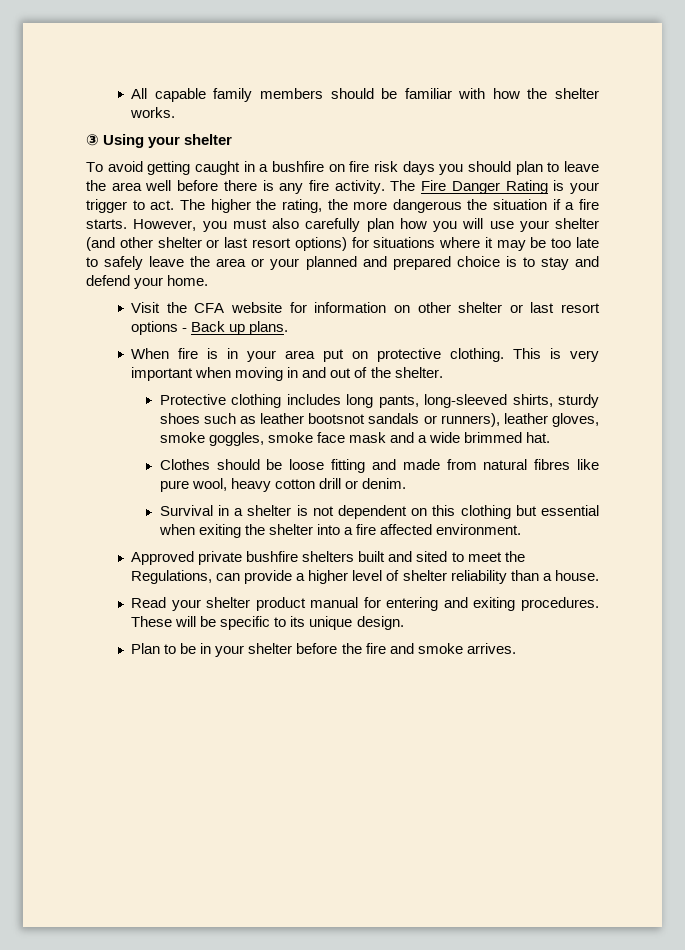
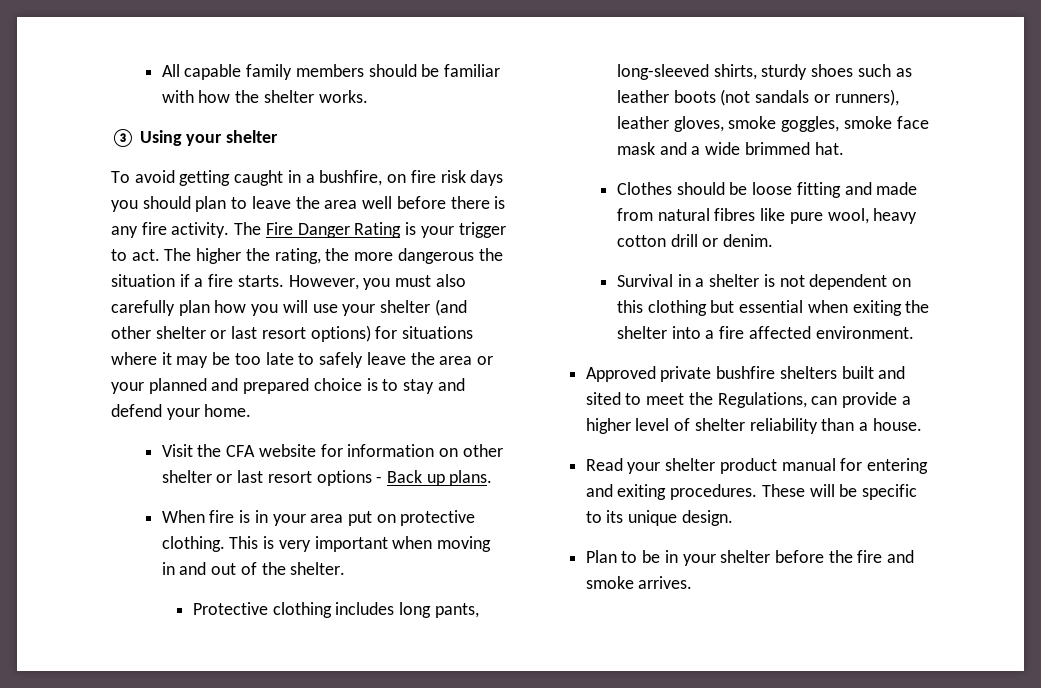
- To avoid getting caught in a bushfire on fire risk days you should plan to leave the area well before there is any fire activity.
+ To avoid getting caught in a bushfire, on fire risk days you should plan to leave the area well before there is any fire activity.
- Protective clothing includes long pants, long-sleeved shirts, sturdy shoes such as leather bootsnot sandals or runners), leather gloves, smoke goggles, smoke face mask and a wide brimmed hat.
+ Protective clothing includes long pants, long-sleeved shirts, sturdy shoes such as leather boots (not sandals or runners), leather gloves, smoke goggles, smoke face mask and a wide brimmed hat.

